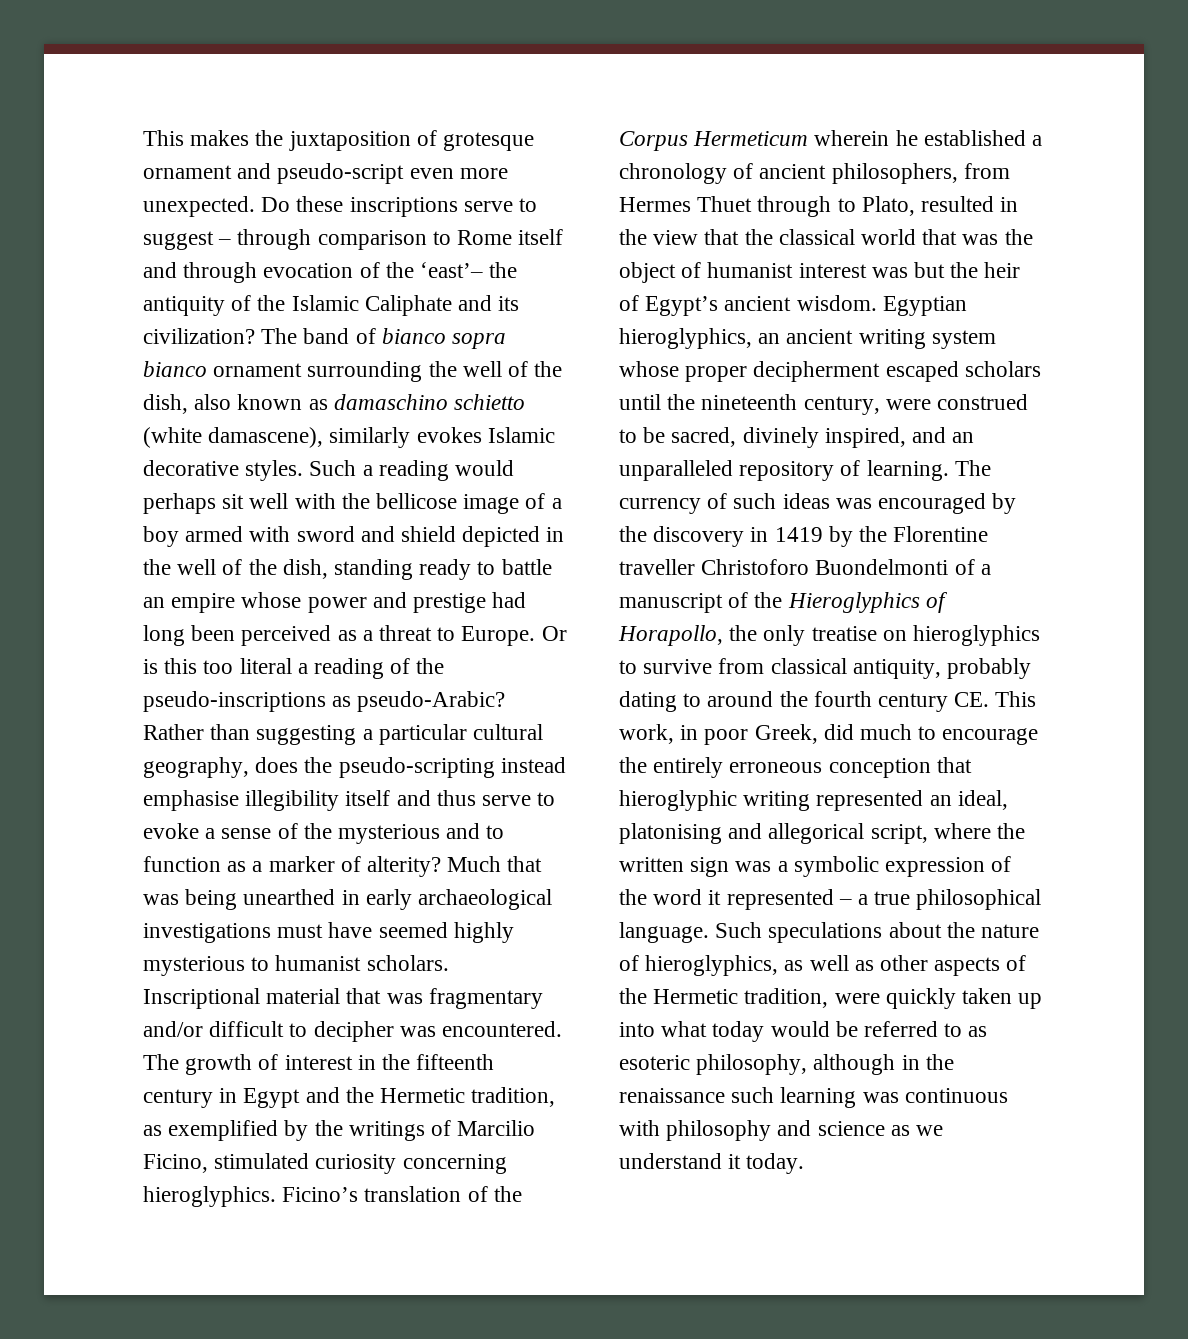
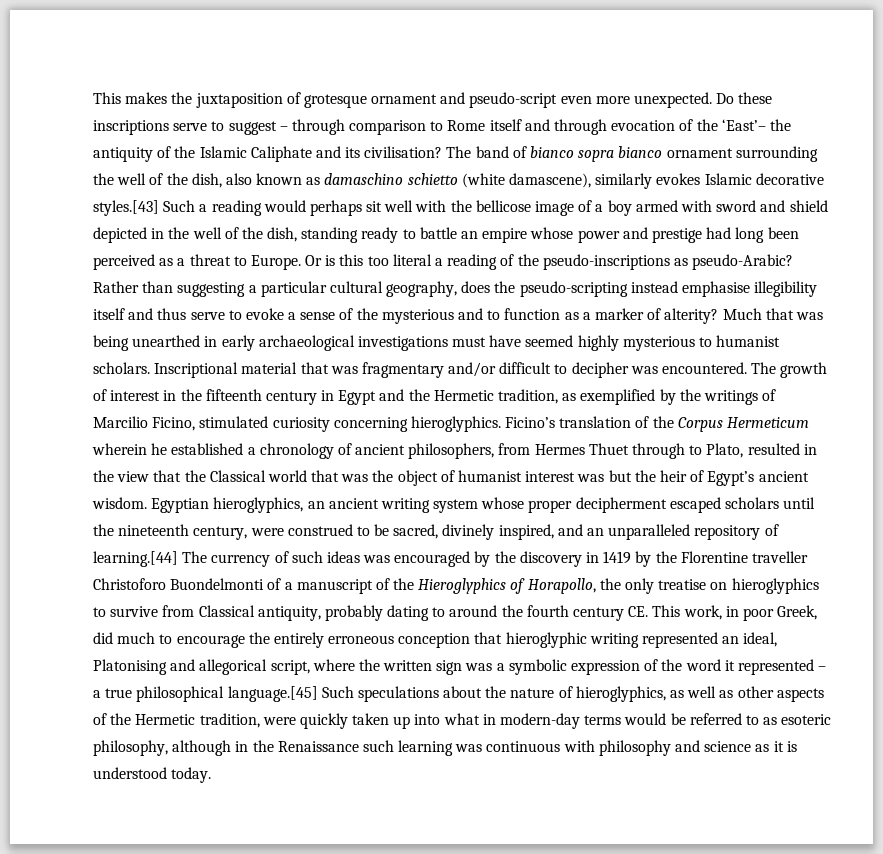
- Do these inscriptions serve to suggest – through comparison to Rome itself and through evocation of the ‘east’– the antiquity of the Islamic Caliphate and its civilization?
+ Do these inscriptions serve to suggest – through comparison to Rome itself and through evocation of the ‘East’– the antiquity of the Islamic Caliphate and its civilisation?
- The band of bianco sopra bianco ornament surrounding the well of the dish, also known as damaschino schietto (white damascene), similarly evokes Islamic decorative styles. Such a reading would perhaps sit well with the bellicose image of a boy armed with sword and shield depicted in the well of the dish, standing ready to battle an empire whose power and prestige had long been perceived as a threat to Europe.
+ The band of bianco sopra bianco ornament surrounding the well of the dish, also known as damaschino schietto (white damascene), similarly evokes Islamic decorative styles.[43] Such a reading would perhaps sit well with the bellicose image of a boy armed with sword and shield depicted in the well of the dish, standing ready to battle an empire whose power and prestige had long been perceived as a threat to Europe.
- Ficino’s translation of the Corpus Hermeticum wherein he established a chronology of ancient philosophers, from Hermes Thuet through to Plato, resulted in the view that the classical world that was the object of humanist interest was but the heir of Egypt’s ancient wisdom.
+ Ficino’s translation of the Corpus Hermeticum wherein he established a chronology of ancient philosophers, from Hermes Thuet through to Plato, resulted in the view that the Classical world that was the object of humanist interest was but the heir of Egypt’s ancient wisdom.
- Egyptian hieroglyphics, an ancient writing system whose proper decipherment escaped scholars until the nineteenth century, were construed to be sacred, divinely inspired, and an unparalleled repository of learning. The currency of such ideas was encouraged by the discovery in 1419 by the Florentine traveller Christoforo Buondelmonti of a manuscript of the Hieroglyphics of Horapollo, the only treatise on hieroglyphics to survive from classical antiquity, probably dating to around the fourth century CE. This work, in poor Greek, did much to encourage the entirely erroneous conception that hieroglyphic writing represented an ideal, platonising and allegorical script, where the written sign was a symbolic expression of the word it represented – a true philosophical language. Such speculations about the nature of hieroglyphics, as well as other aspects of the Hermetic tradition, were quickly taken up into what today would be referred to as esoteric philosophy, although in the renaissance such learning was continuous with philosophy and science as we understand it today.
+ Egyptian hieroglyphics, an ancient writing system whose proper decipherment escaped scholars until the nineteenth century, were construed to be sacred, divinely inspired, and an unparalleled repository of learning.[44] The currency of such ideas was encouraged by the discovery in 1419 by the Florentine traveller Christoforo Buondelmonti of a manuscript of the Hieroglyphics of Horapollo, the only treatise on hieroglyphics to survive from Classical antiquity, probably dating to around the fourth century CE. This work, in poor Greek, did much to encourage the entirely erroneous conception that hieroglyphic writing represented an ideal, Platonising and allegorical script, where the written sign was a symbolic expression of the word it represented – a true philosophical language.[45] Such speculations about the nature of hieroglyphics, as well as other aspects of the Hermetic tradition, were quickly taken up into what in modern-day terms would be referred to as esoteric philosophy, although in the Renaissance such learning was continuous with philosophy and science as it is understood today.

